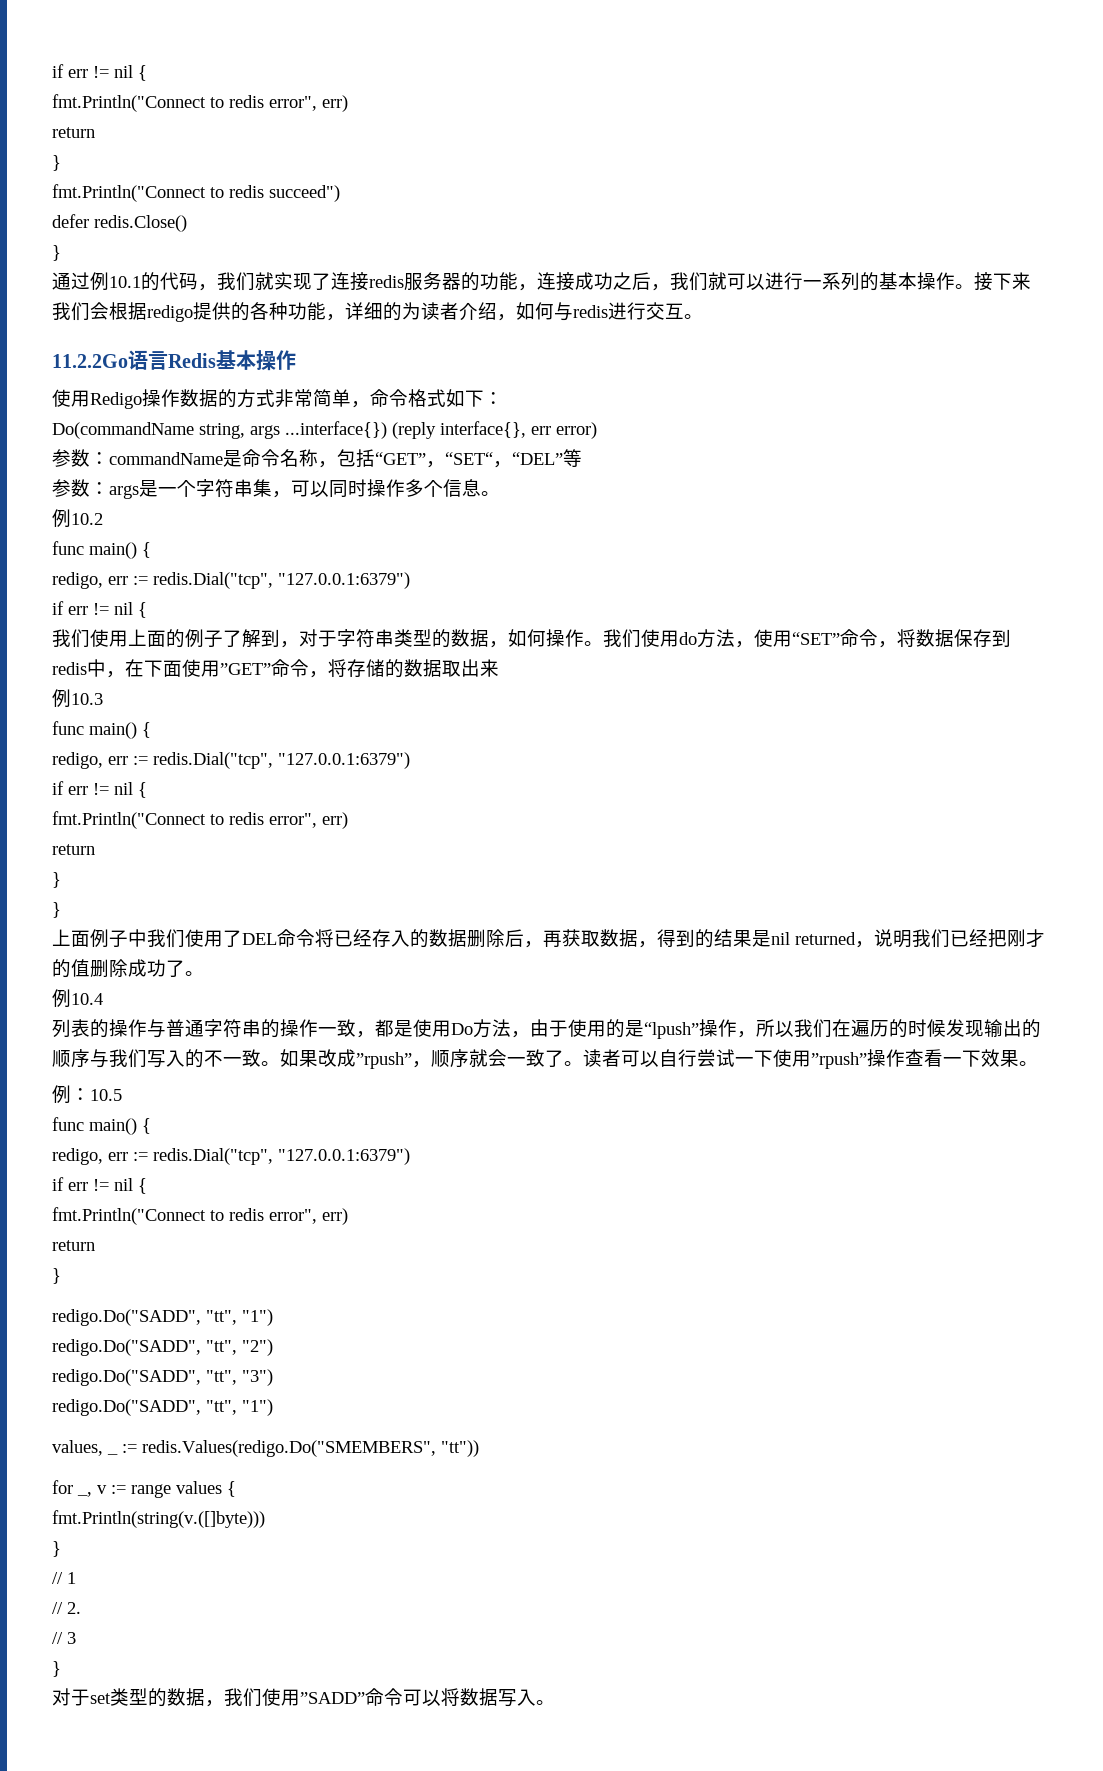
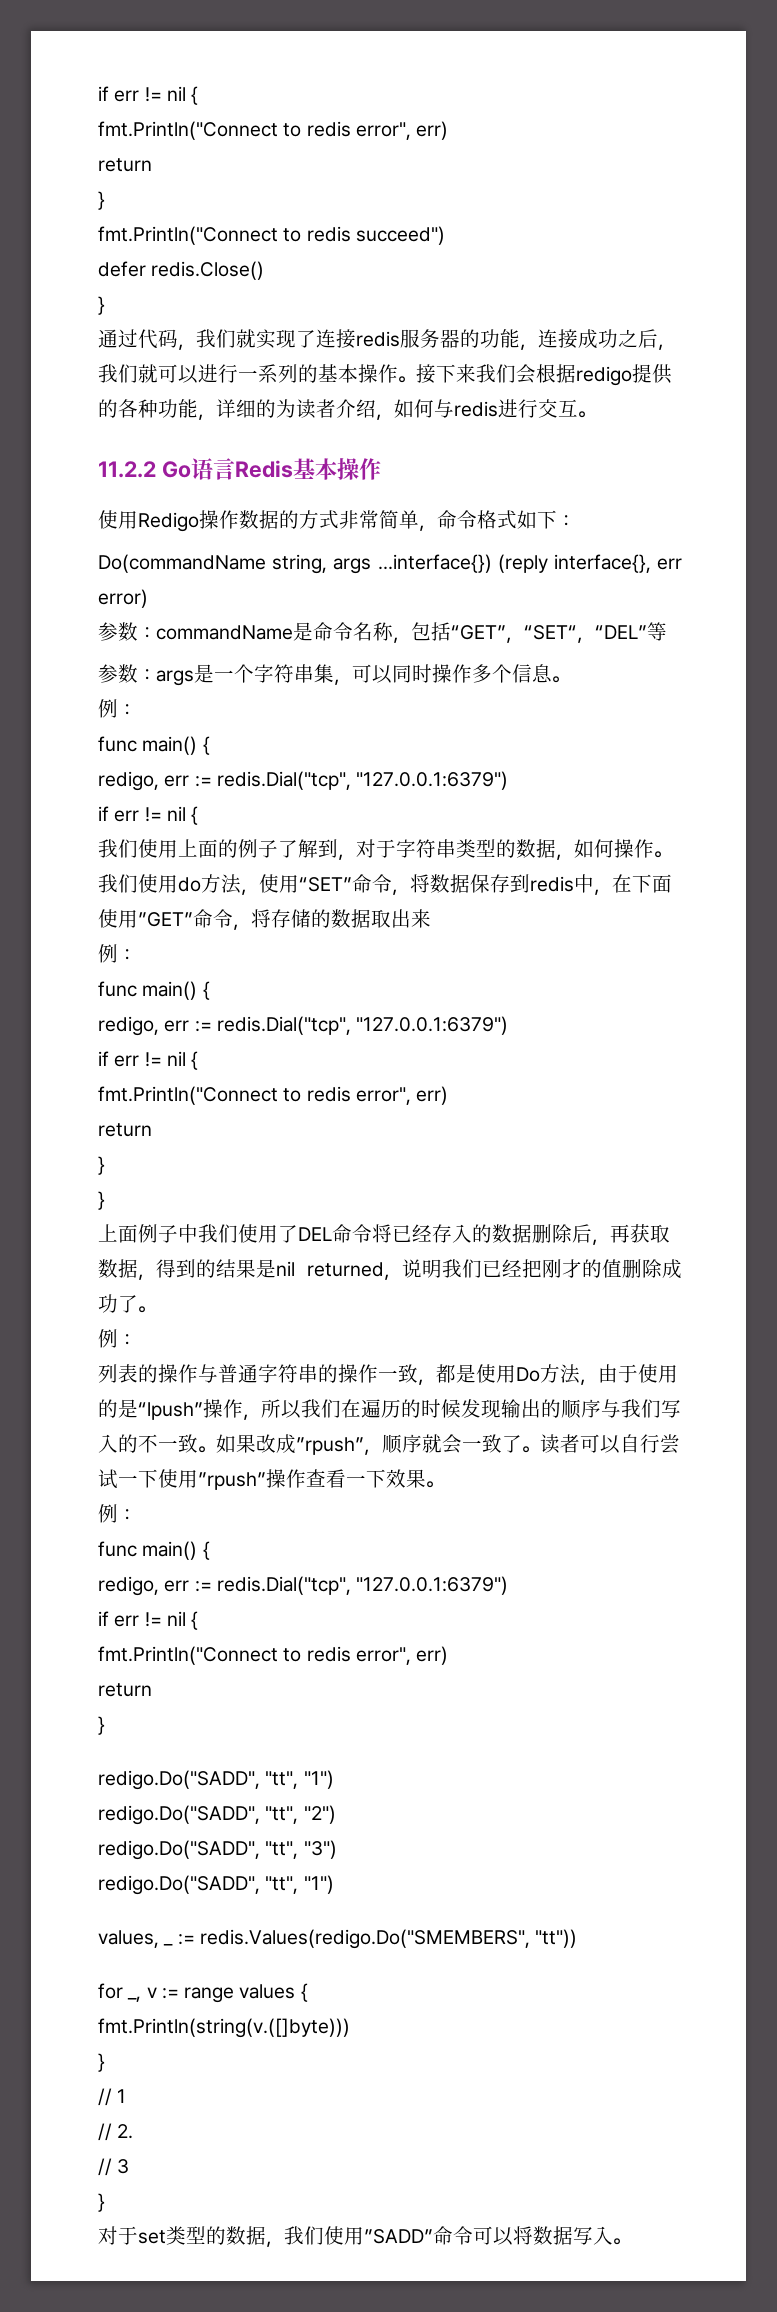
- 通过例10.1的代码，我们就实现了连接redis服务器的功能，连接成功之后，我们就可以进行一系列的基本操作。
+ 通过代码，我们就实现了连接redis服务器的功能，连接成功之后，我们就可以进行一系列的基本操作。
- 11.2.2Go语言Redis基本操作
+ 11.2.2 Go语言Redis基本操作
  参数：args是一个字符串集，可以同时操作多个信息。
- 例10.2
+ 例：
  我们使用do方法，使用“SET”命令，将数据保存到redis中，在下面使用”GET”命令，将存储的数据取出来
- 例10.3
+ 例：
  上面例子中我们使用了DEL命令将已经存入的数据删除后，再获取数据，得到的结果是nil returned，说明我们已经把刚才的值删除成功了。
- 例10.4
+ 例：
  读者可以自行尝试一下使用”rpush”操作查看一下效果。
- 例：10.5
+ 例：

